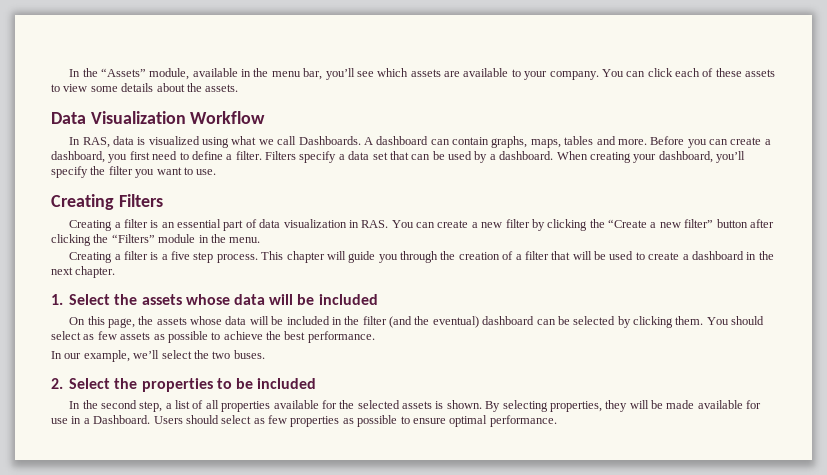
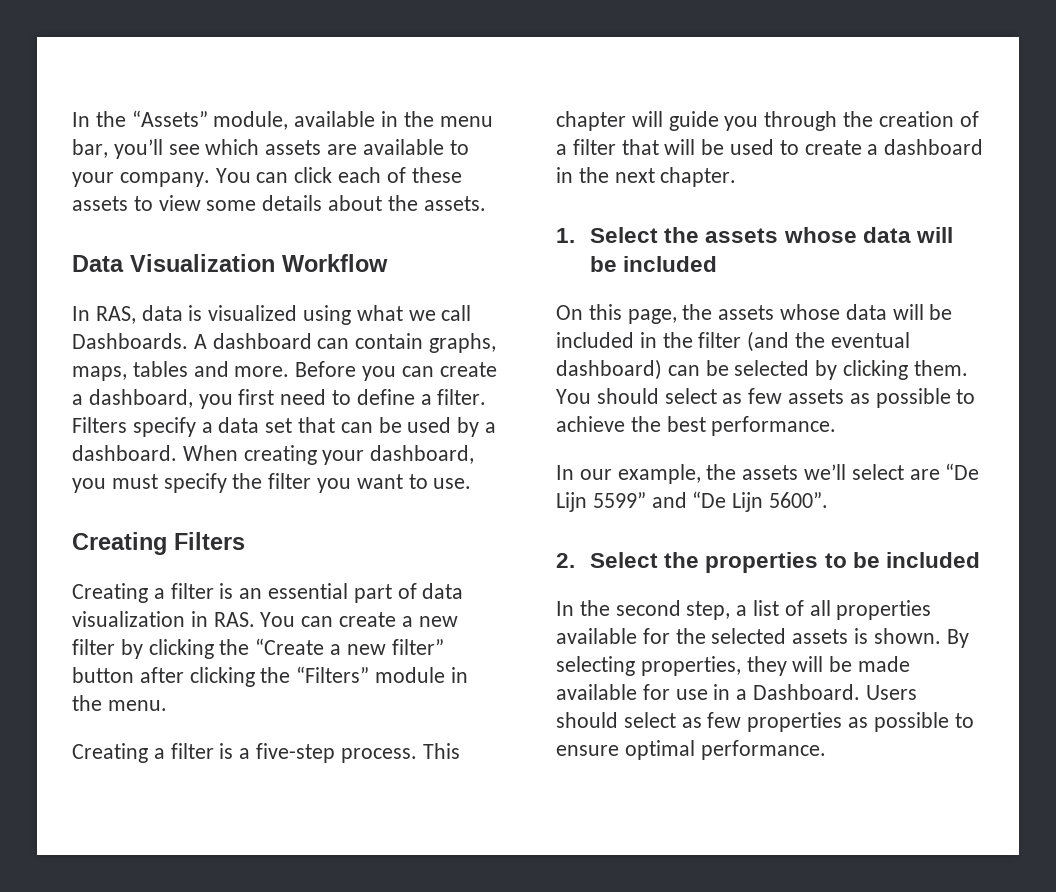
- When creating your dashboard, you’ll specify the filter you want to use.
+ When creating your dashboard, you must specify the filter you want to use.
- Creating a filter is a five step process.
+ Creating a filter is a five-step process.
- On this page, the assets whose data will be included in the filter (and the eventual) dashboard can be selected by clicking them.
+ On this page, the assets whose data will be included in the filter (and the eventual dashboard) can be selected by clicking them.
- In our example, we’ll select the two buses.
+ In our example, the assets we’ll select are “De Lijn 5599” and “De Lijn 5600”.

